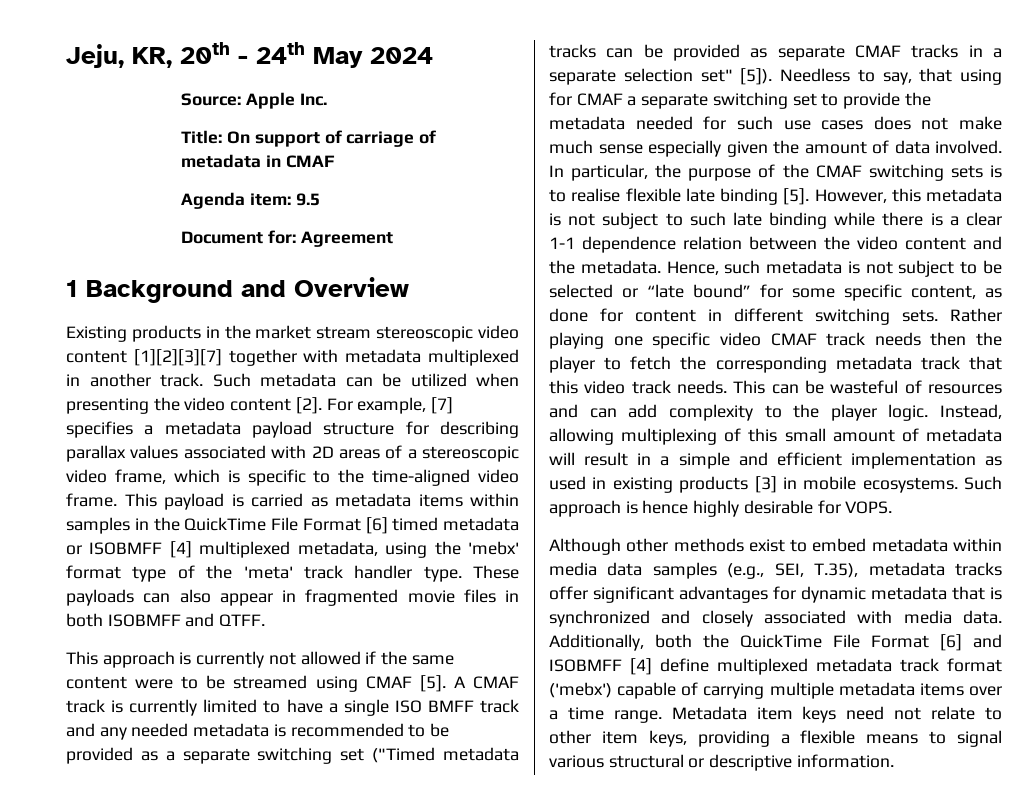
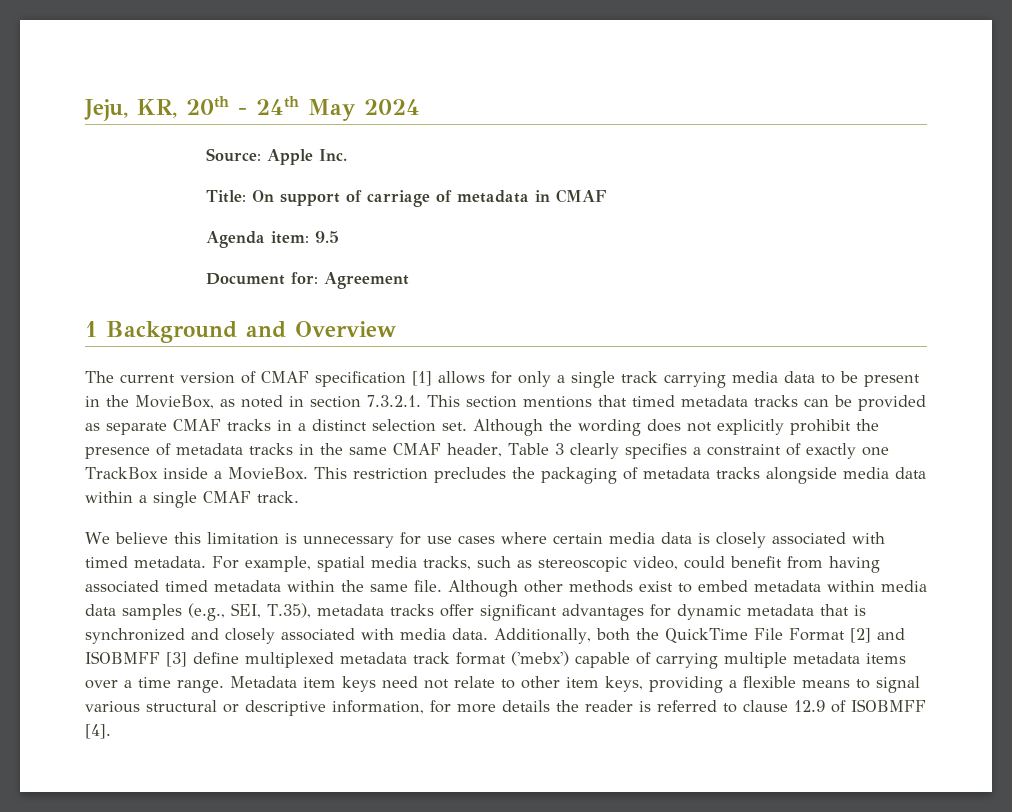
- Existing products in the market stream stereoscopic video content [1][2][3][7] together with metadata multiplexed in another track. Such metadata can be utilized when presenting the video content [2]. For example, [7] specifies a metadata payload structure for describing parallax values associated with 2D areas of a stereoscopic video frame, which is specific to the time-aligned video frame. This payload is carried as metadata items within samples in the QuickTime File Format [6] timed metadata or ISOBMFF [4] multiplexed metadata, using the 'mebx' format type of the 'meta' track handler type. These payloads can also appear in fragmented movie files in both ISOBMFF and QTFF.
- This approach is currently not allowed if the same content were to be streamed using CMAF [5]. A CMAF track is currently limited to have a single ISO BMFF track and any needed metadata is recommended to be provided as a separate switching set ("Timed metadata tracks can be provided as separate CMAF tracks in a separate selection set" [5]). Needless to say, that using for CMAF a separate switching set to provide the metadata needed for such use cases does not make much sense especially given the amount of data involved. In particular, the purpose of the CMAF switching sets is to realise flexible late binding [5]. However, this metadata is not subject to such late binding while there is a clear 1-1 dependence relation between the video content and the metadata. Hence, such metadata is not subject to be selected or “late bound” for some specific content, as done for content in different switching sets. Rather playing one specific video CMAF track needs then the player to fetch the corresponding metadata track that this video track needs. This can be wasteful of resources and can add complexity to the player logic. Instead, allowing multiplexing of this small amount of metadata will result in a simple and efficient implementation as used in existing products [3] in mobile ecosystems. Such approach is hence highly desirable for VOPS.
- Although other methods exist to embed metadata within media data samples (e.g., SEI, T.35), metadata tracks offer significant advantages for dynamic metadata that is synchronized and closely associated with media data.
+ The current version of CMAF specification [1] allows for only a single track carrying media data to be present in the MovieBox, as noted in section 7.3.2.1. This section mentions that timed metadata tracks can be provided as separate CMAF tracks in a distinct selection set. Although the wording does not explicitly prohibit the presence of metadata tracks in the same CMAF header, Table 3 clearly specifies a constraint of exactly one TrackBox inside a MovieBox. This restriction precludes the packaging of metadata tracks alongside media data within a single CMAF track.
+ We believe this limitation is unnecessary for use cases where certain media data is closely associated with timed metadata. For example, spatial media tracks, such as stereoscopic video, could benefit from having associated timed metadata within the same file. Although other methods exist to embed metadata within media data samples (e.g., SEI, T.35), metadata tracks offer significant advantages for dynamic metadata that is synchronized and closely associated with media data.
- Additionally, both the QuickTime File Format [6] and ISOBMFF [4] define multiplexed metadata track format ('mebx') capable of carrying multiple metadata items over a time range.
+ Additionally, both the QuickTime File Format [2] and ISOBMFF [3] define multiplexed metadata track format ('mebx') capable of carrying multiple metadata items over a time range.
- Metadata item keys need not relate to other item keys, providing a flexible means to signal various structural or descriptive information.
+ Metadata item keys need not relate to other item keys, providing a flexible means to signal various structural or descriptive information, for more details the reader is referred to clause 12.9 of ISOBMFF [4].

